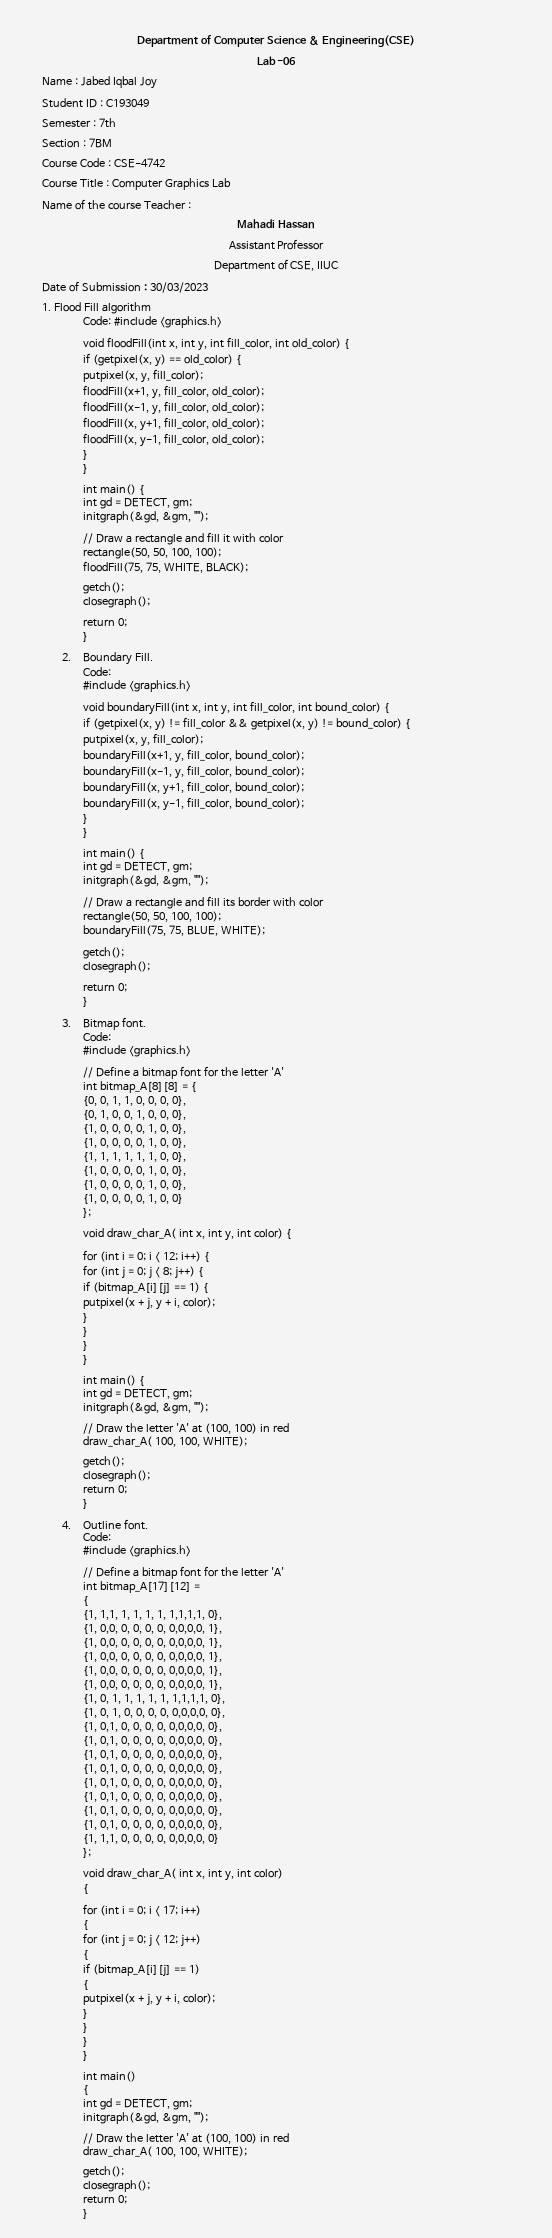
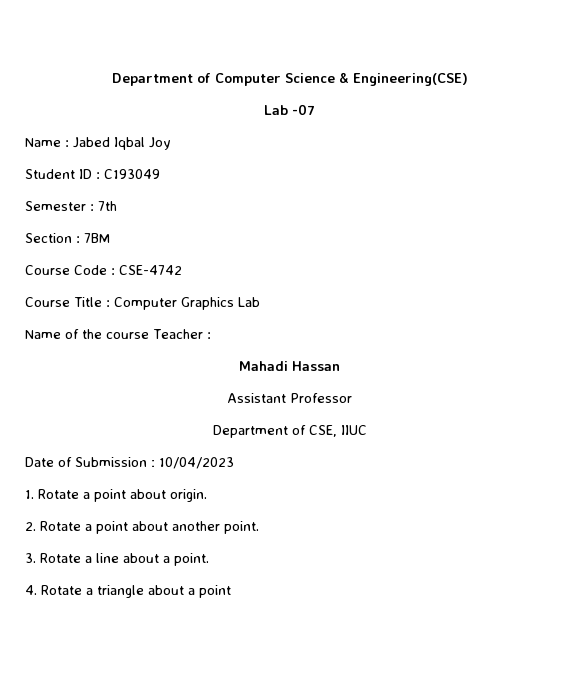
- Lab -06
+ Lab -07
- Date of Submission : 30/03/2023
+ Date of Submission : 10/04/2023
- 1. Flood Fill algorithm
- Code: #include <graphics.h>
- void floodFill(int x, int y, int fill_color, int old_color) {
- if (getpixel(x, y) == old_color) {
- putpixel(x, y, fill_color);
- floodFill(x+1, y, fill_color, old_color);
- floodFill(x-1, y, fill_color, old_color);
- floodFill(x, y+1, fill_color, old_color);
- floodFill(x, y-1, fill_color, old_color);
- }
- }
- int main() {
- int gd = DETECT, gm;
- initgraph(&gd, &gm, "");
- // Draw a rectangle and fill it with color
- rectangle(50, 50, 100, 100);
- floodFill(75, 75, WHITE, BLACK);
- getch();
- closegraph();
- return 0;
- }
- 2. Boundary Fill.
- Code:
- #include <graphics.h>
- void boundaryFill(int x, int y, int fill_color, int bound_color) {
- if (getpixel(x, y) != fill_color && getpixel(x, y) != bound_color) {
- putpixel(x, y, fill_color);
- boundaryFill(x+1, y, fill_color, bound_color);
- boundaryFill(x-1, y, fill_color, bound_color);
- boundaryFill(x, y+1, fill_color, bound_color);
- boundaryFill(x, y-1, fill_color, bound_color);
- }
- }
- int main() {
- int gd = DETECT, gm;
- initgraph(&gd, &gm, "");
- // Draw a rectangle and fill its border with color
- rectangle(50, 50, 100, 100);
- boundaryFill(75, 75, BLUE, WHITE);
- getch();
- closegraph();
- return 0;
- }
- 3. Bitmap font.
- Code:
- #include <graphics.h>
- // Define a bitmap font for the letter 'A'
- int bitmap_A[8][8] = {
- {0, 0, 1, 1, 0, 0, 0, 0},
- {0, 1, 0, 0, 1, 0, 0, 0},
- {1, 0, 0, 0, 0, 1, 0, 0},
- {1, 0, 0, 0, 0, 1, 0, 0},
- {1, 1, 1, 1, 1, 1, 0, 0},
- {1, 0, 0, 0, 0, 1, 0, 0},
- {1, 0, 0, 0, 0, 1, 0, 0},
- {1, 0, 0, 0, 0, 1, 0, 0}
- };
- void draw_char_A( int x, int y, int color) {
- for (int i = 0; i < 12; i++) {
- for (int j = 0; j < 8; j++) {
- if (bitmap_A[i][j] == 1) {
- putpixel(x + j, y + i, color);
- }
- }
- }
- }
- int main() {
- int gd = DETECT, gm;
- initgraph(&gd, &gm, "");
- // Draw the letter 'A' at (100, 100) in red
- draw_char_A( 100, 100, WHITE);
- getch();
- closegraph();
- return 0;
- }
- 4. Outline font.
- Code:
- #include <graphics.h>
- // Define a bitmap font for the letter 'A'
- int bitmap_A[17][12] =
- {
- {1, 1,1, 1, 1, 1, 1, 1,1,1,1, 0},
- {1, 0,0, 0, 0, 0, 0, 0,0,0,0, 1},
- {1, 0,0, 0, 0, 0, 0, 0,0,0,0, 1},
- {1, 0,0, 0, 0, 0, 0, 0,0,0,0, 1},
- {1, 0,0, 0, 0, 0, 0, 0,0,0,0, 1},
- {1, 0,0, 0, 0, 0, 0, 0,0,0,0, 1},
- {1, 0, 1, 1, 1, 1, 1, 1,1,1,1, 0},
- {1, 0, 1, 0, 0, 0, 0, 0,0,0,0, 0},
- {1, 0,1, 0, 0, 0, 0, 0,0,0,0, 0},
- {1, 0,1, 0, 0, 0, 0, 0,0,0,0, 0},
- {1, 0,1, 0, 0, 0, 0, 0,0,0,0, 0},
- {1, 0,1, 0, 0, 0, 0, 0,0,0,0, 0},
- {1, 0,1, 0, 0, 0, 0, 0,0,0,0, 0},
- {1, 0,1, 0, 0, 0, 0, 0,0,0,0, 0},
- {1, 0,1, 0, 0, 0, 0, 0,0,0,0, 0},
- {1, 0,1, 0, 0, 0, 0, 0,0,0,0, 0},
- {1, 1,1, 0, 0, 0, 0, 0,0,0,0, 0}
- };
- void draw_char_A( int x, int y, int color)
- {
- for (int i = 0; i < 17; i++)
- {
- for (int j = 0; j < 12; j++)
- {
- if (bitmap_A[i][j] == 1)
- {
- putpixel(x + j, y + i, color);
- }
- }
- }
- }
- int main()
- {
- int gd = DETECT, gm;
- initgraph(&gd, &gm, "");
- // Draw the letter 'A' at (100, 100) in red
- draw_char_A( 100, 100, WHITE);
- getch();
- closegraph();
- return 0;
- }
+ 1. Rotate a point about origin.
+ 2. Rotate a point about another point.
+ 3. Rotate a line about a point.
+ 4. Rotate a triangle about a point

